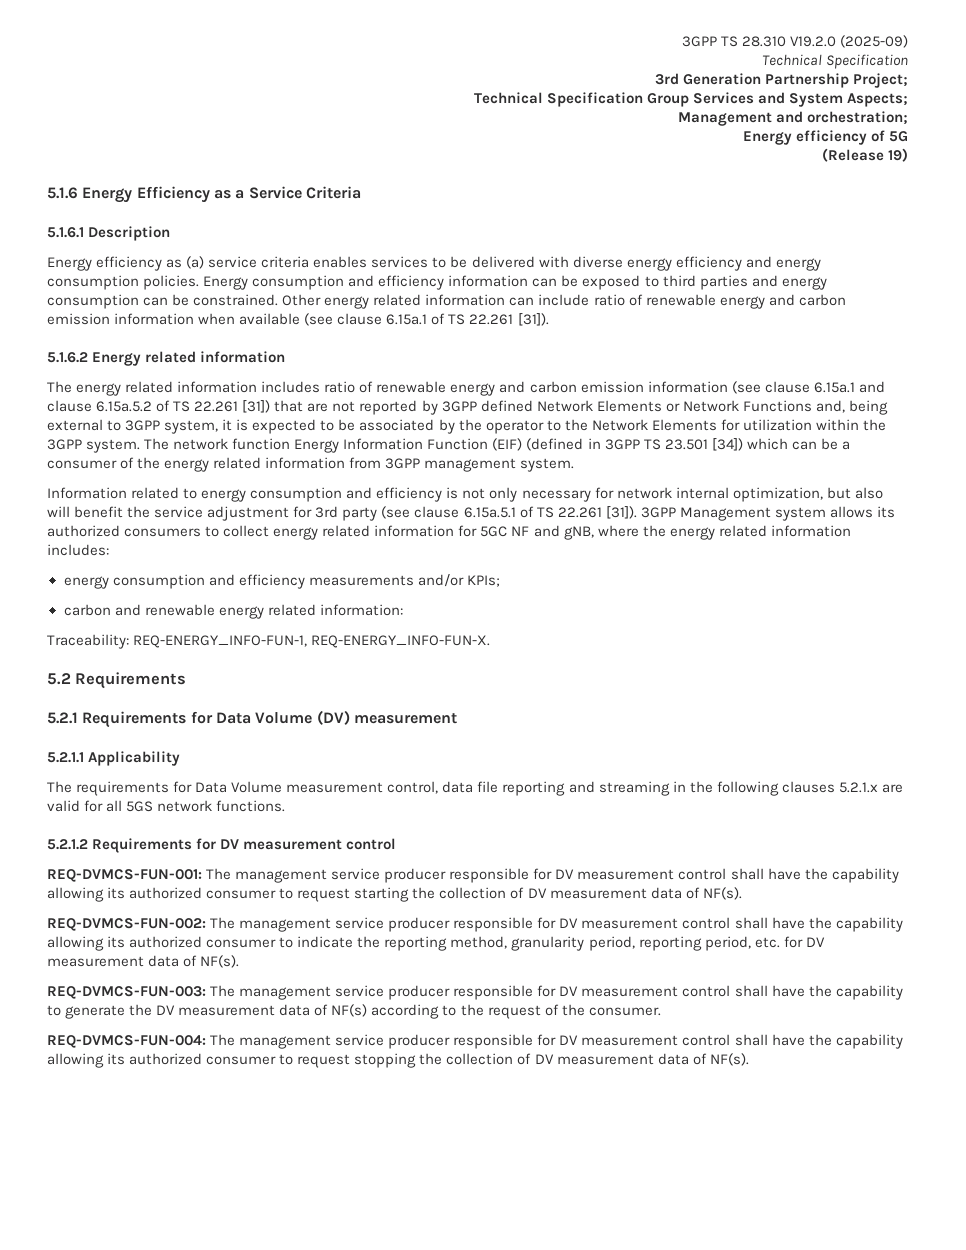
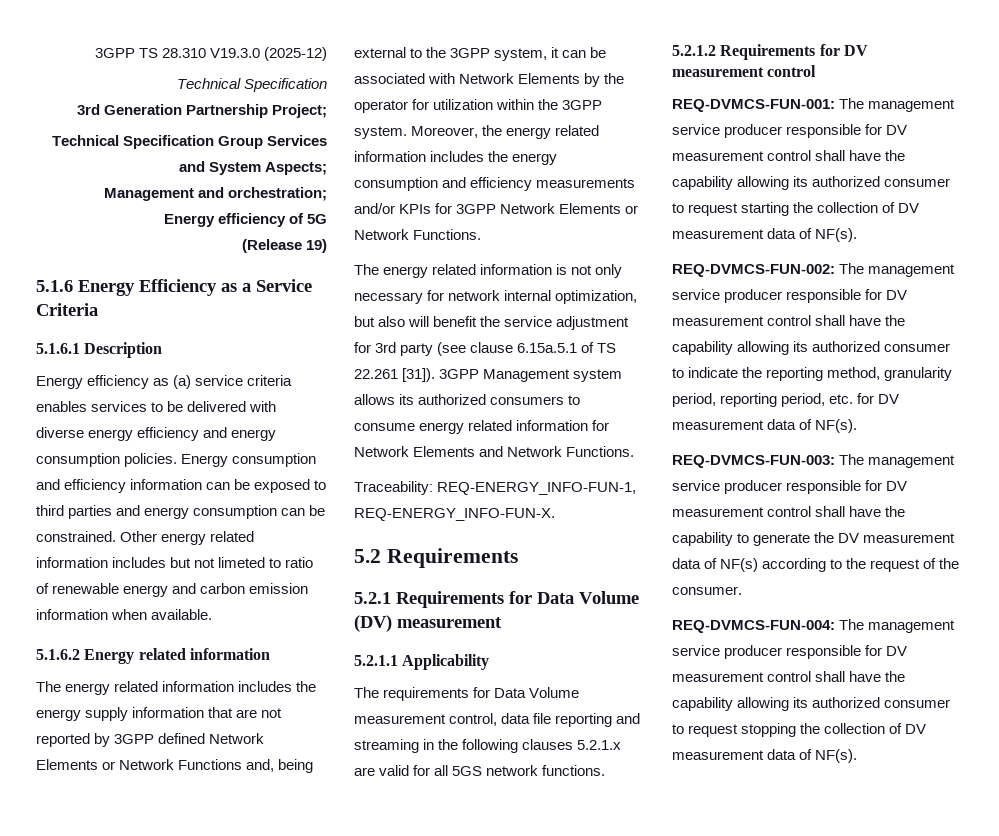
- 3GPP TS 28.310 V19.2.0 (2025-09)
+ 3GPP TS 28.310 V19.3.0 (2025-12)
- Other energy related information can include ratio of renewable energy and carbon emission information when available (see clause 6.15a.1 of TS 22.261 [31]).
+ Other energy related information includes but not limeted to ratio of renewable energy and carbon emission information when available.
- The energy related information includes ratio of renewable energy and carbon emission information (see clause 6.15a.1 and clause 6.15a.5.2 of TS 22.261 [31]) that are not reported by 3GPP defined Network Elements or Network Functions and, being external to 3GPP system, it is expected to be associated by the operator to the Network Elements for utilization within the 3GPP system.
+ The energy related information includes the energy supply information that are not reported by 3GPP defined Network Elements or Network Functions and, being external to the 3GPP system, it can be associated with Network Elements by the operator for utilization within the 3GPP system.
- The network function Energy Information Function (EIF) (defined in 3GPP TS 23.501 [34]) which can be a consumer of the energy related information from 3GPP management system.
- Information related to energy consumption and efficiency is not only necessary for network internal optimization, but also will benefit the service adjustment for 3rd party (see clause 6.15a.5.1 of TS 22.261 [31]).
+ Moreover, the energy related information includes the energy consumption and efficiency measurements and/or KPIs for 3GPP Network Elements or Network Functions.
+ The energy related information is not only necessary for network internal optimization, but also will benefit the service adjustment for 3rd party (see clause 6.15a.5.1 of TS 22.261 [31]).
- 3GPP Management system allows its authorized consumers to collect energy related information for 5GC NF and gNB, where the energy related information includes:
- energy consumption and efficiency measurements and/or KPIs;
- carbon and renewable energy related information:
+ 3GPP Management system allows its authorized consumers to consume energy related information for Network Elements and Network Functions.

